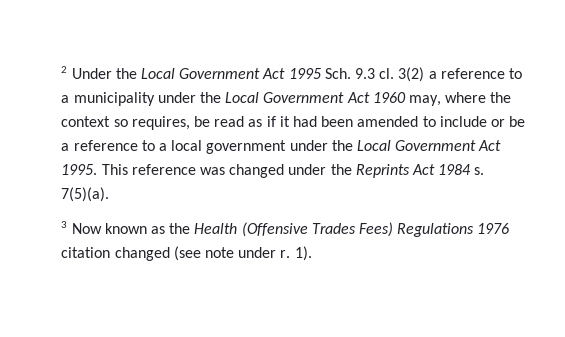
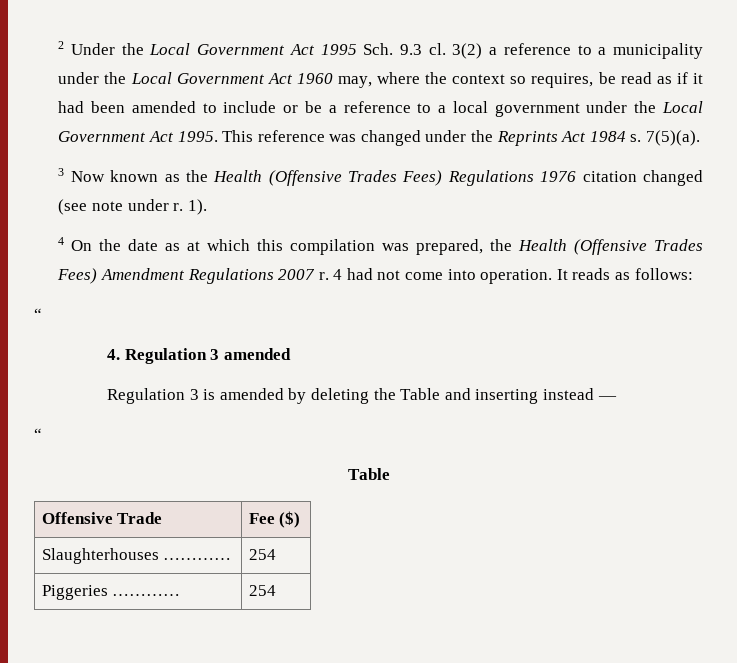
+ 4 On the date as at which this compilation was prepared, the Health (Offensive Trades Fees) Amendment Regulations 2007 r. 4 had not come into operation. It reads as follows:
+ “
+ 4. Regulation 3 amended
+ Regulation 3 is amended by deleting the Table and inserting instead —
+ “
+ Table
+ Offensive Trade | Fee ($)
+ Slaughterhouses ………… | 254
+ Piggeries ………… | 254

